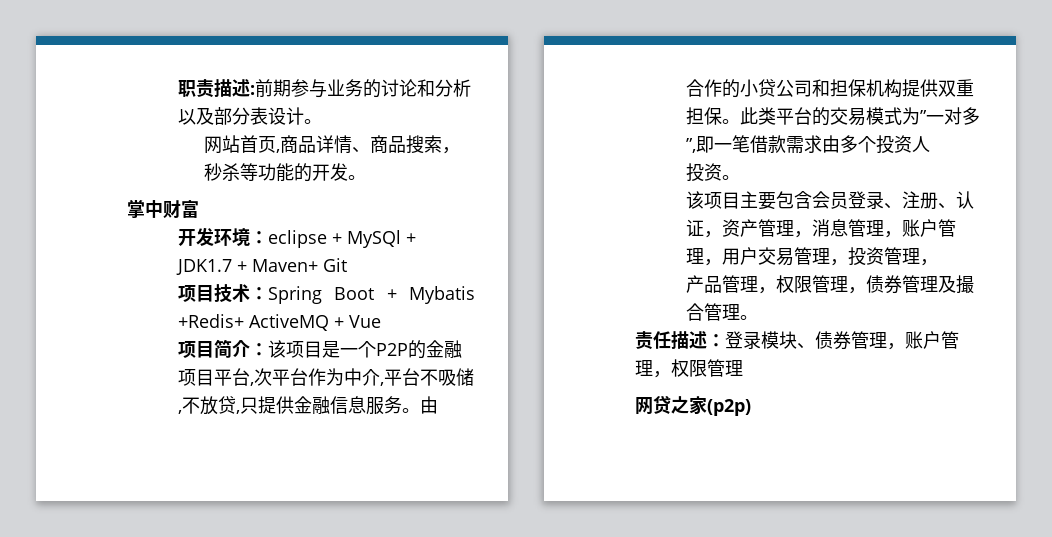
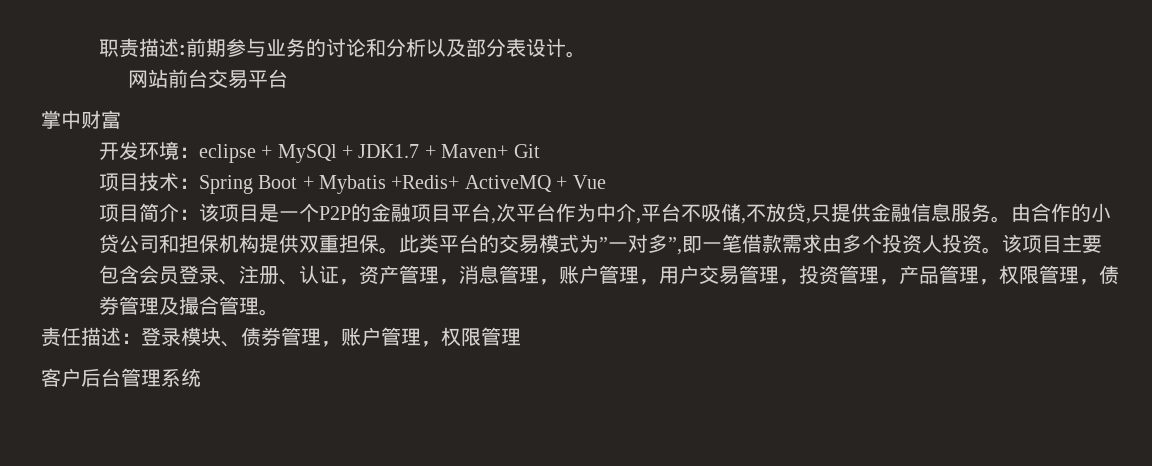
- 网站首页,商品详情、商品搜索，秒杀等功能的开发。
+ 网站前台交易平台
- 项目简介：该项目是一个P2P的金融项目平台,次平台作为中介,平台不吸储,不放贷,只提供金融信息服务。由
- 合作的小贷公司和担保机构提供双重担保。
+ 项目简介：该项目是一个P2P的金融项目平台,次平台作为中介,平台不吸储,不放贷,只提供金融信息服务。由合作的小贷公司和担保机构提供双重担保。
- 此类平台的交易模式为”一对多”,即一笔借款需求由多个投资人
- 投资。
- 该项目主要包含会员登录、注册、认证，资产管理，消息管理，账户管理，用户交易管理，投资管理，
- 产品管理，权限管理，债券管理及撮合管理。
+ 此类平台的交易模式为”一对多”,即一笔借款需求由多个投资人投资。该项目主要包含会员登录、注册、认证，资产管理，消息管理，账户管理，用户交易管理，投资管理，产品管理，权限管理，债券管理及撮合管理。
- 网贷之家(p2p)
+ 客户后台管理系统

